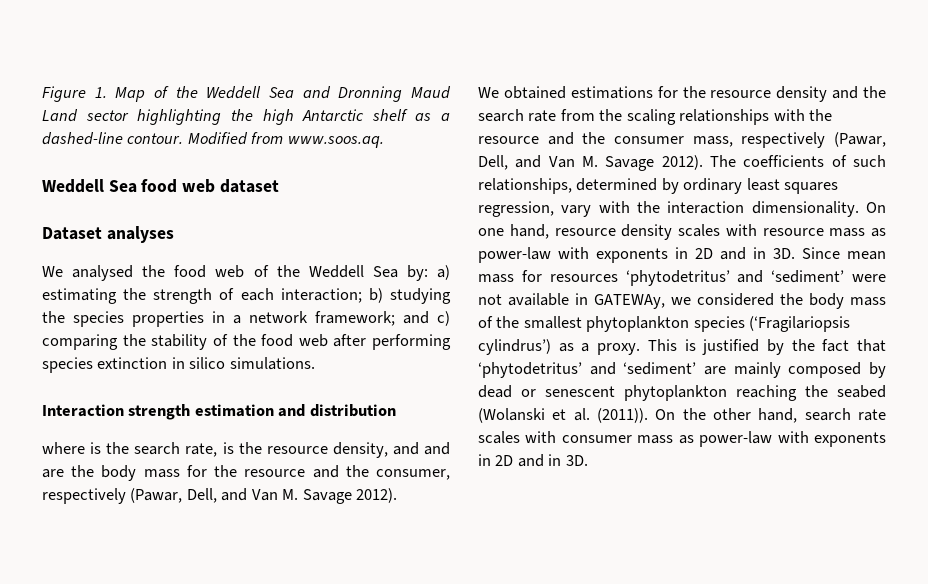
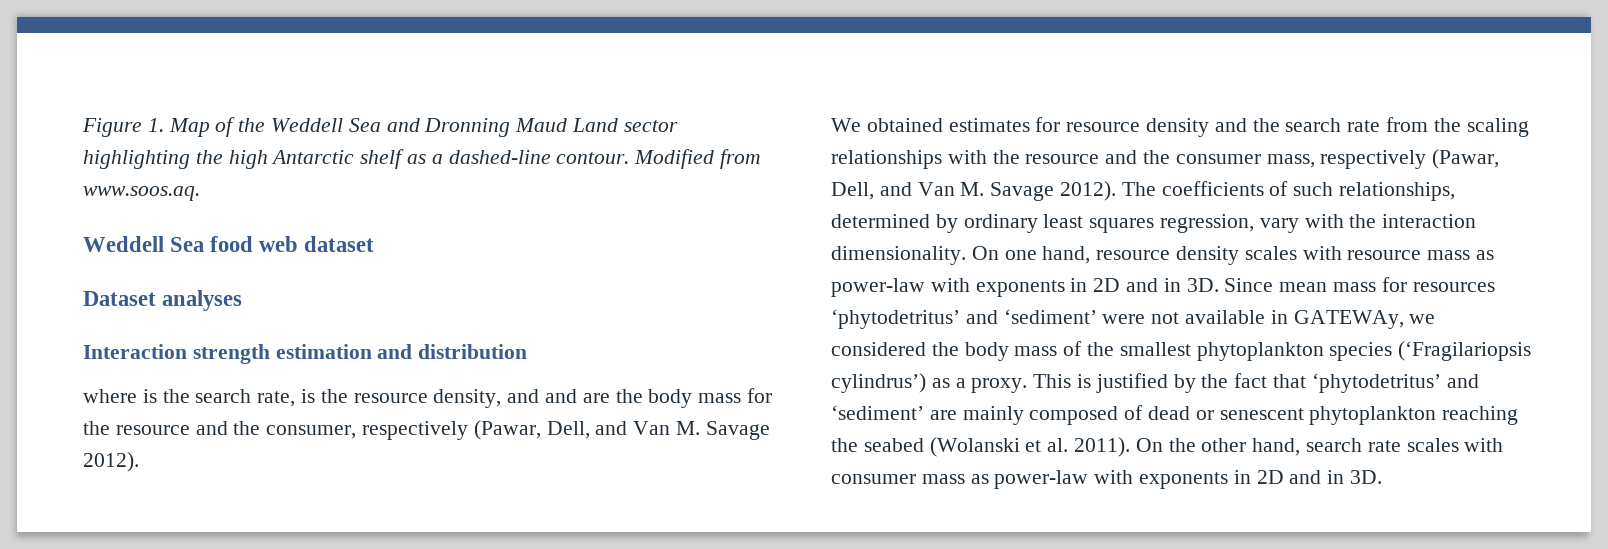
- We analysed the food web of the Weddell Sea by: a) estimating the strength of each interaction; b) studying the species properties in a network framework; and c) comparing the stability of the food web after performing species extinction in silico simulations.
- We obtained estimations for the resource density and the search rate from the scaling relationships with the resource and the consumer mass, respectively (Pawar, Dell, and Van M. Savage 2012).
+ We obtained estimates for resource density and the search rate from the scaling relationships with the resource and the consumer mass, respectively (Pawar, Dell, and Van M. Savage 2012).
- This is justified by the fact that ‘phytodetritus’ and ‘sediment’ are mainly composed by dead or senescent phytoplankton reaching the seabed (Wolanski et al. (2011)).
+ This is justified by the fact that ‘phytodetritus’ and ‘sediment’ are mainly composed of dead or senescent phytoplankton reaching the seabed (Wolanski et al. 2011).

